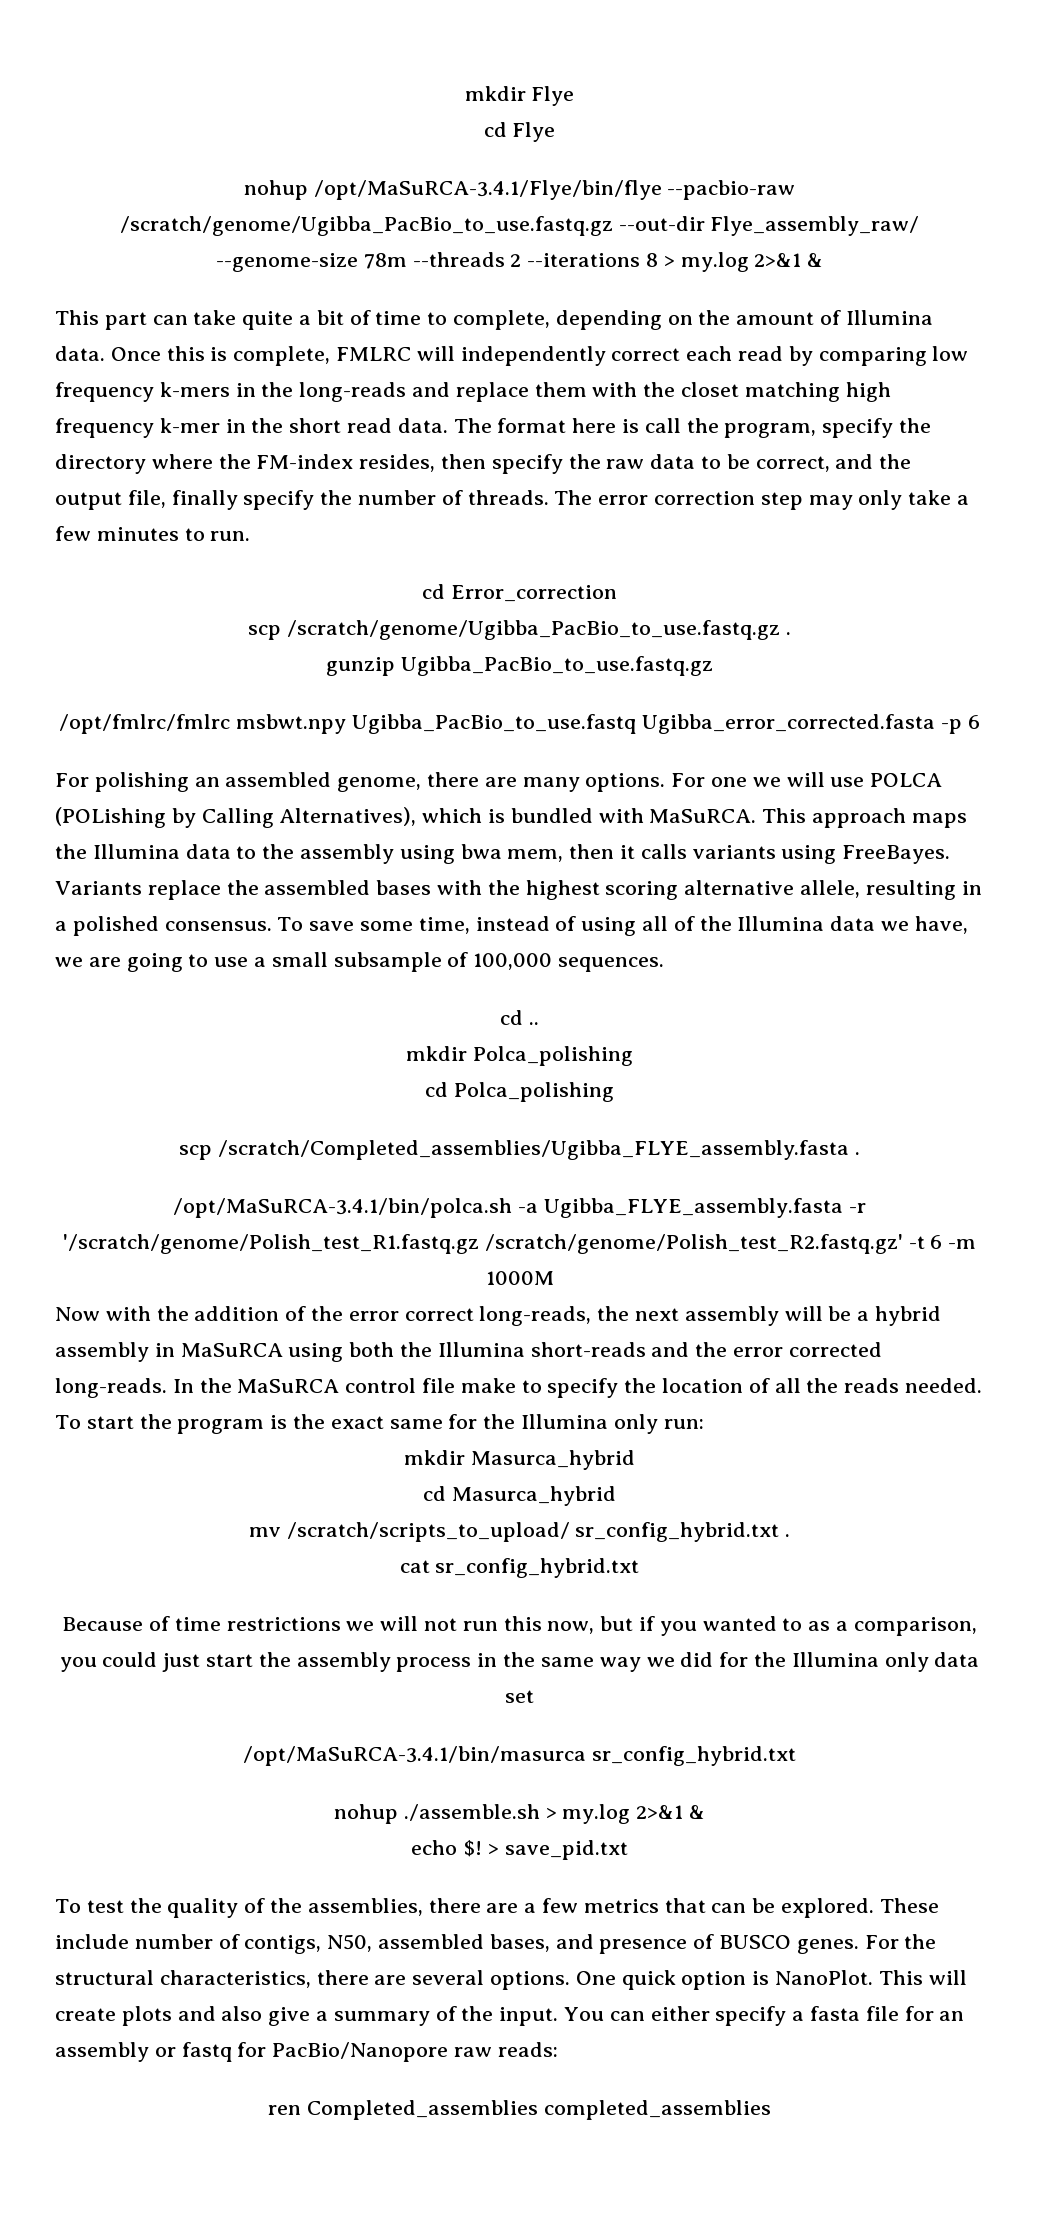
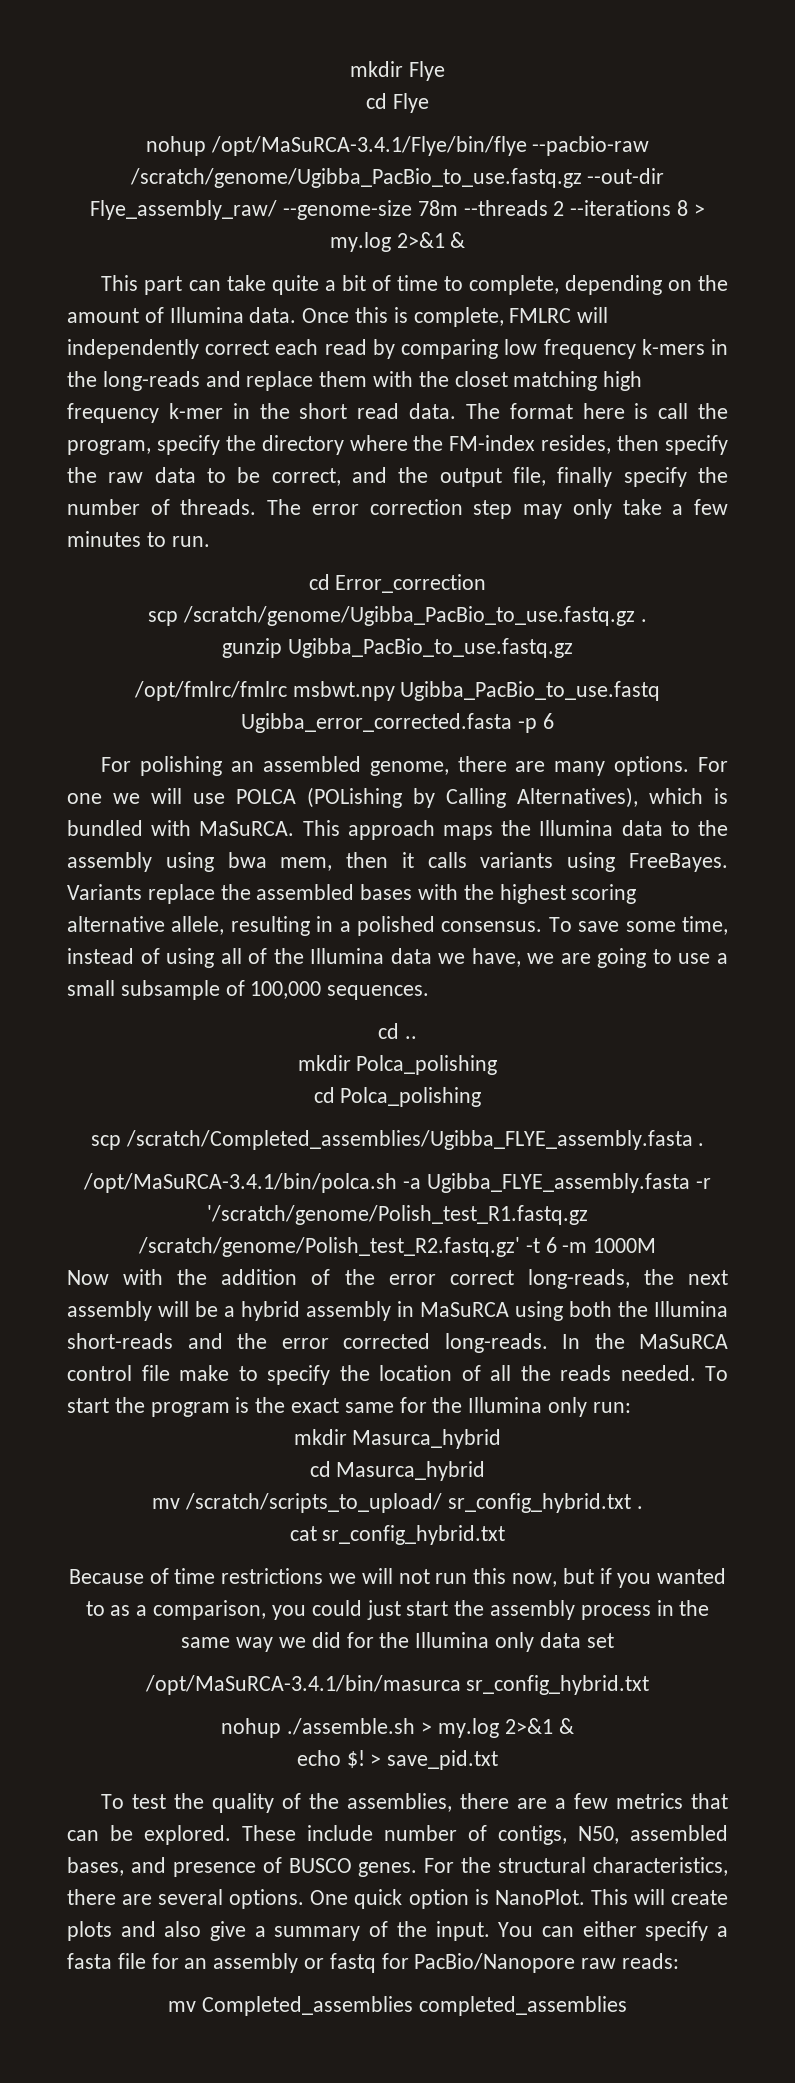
- ren Completed_assemblies completed_assemblies
+ mv Completed_assemblies completed_assemblies

